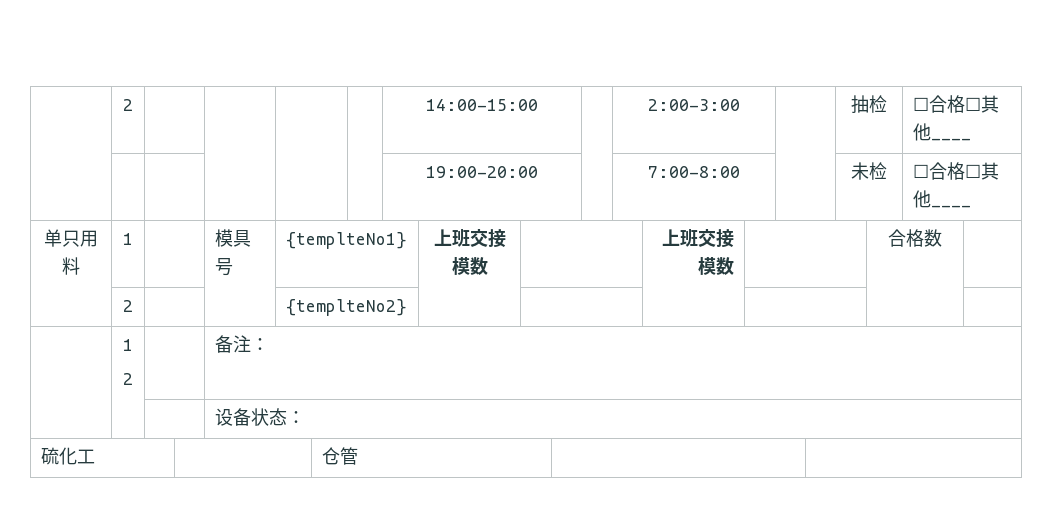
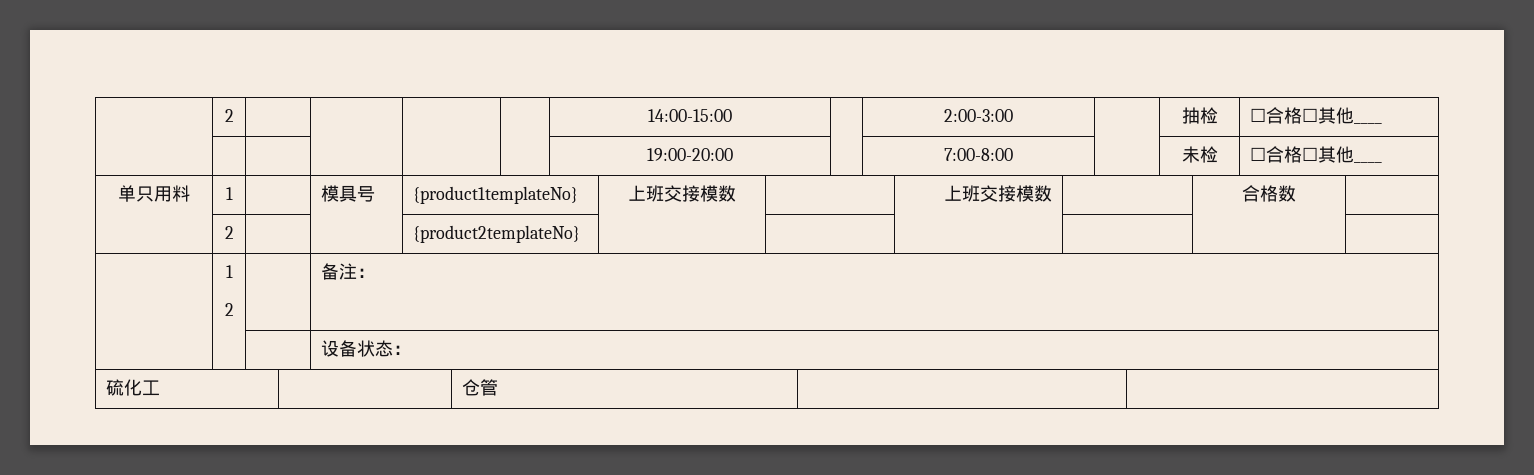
- 单只用料 | 1 | | 模具号 | {templteNo1} | 上班交接模数 | | 上班交接模数 | | 合格数 |
+ 单只用料 | 1 | | 模具号 | {product1templateNo} | 上班交接模数 | | 上班交接模数 | | 合格数 |
- | 2 | | | {templteNo2} | | | | | |
+ | 2 | | | {product2templateNo} | | | | | |

